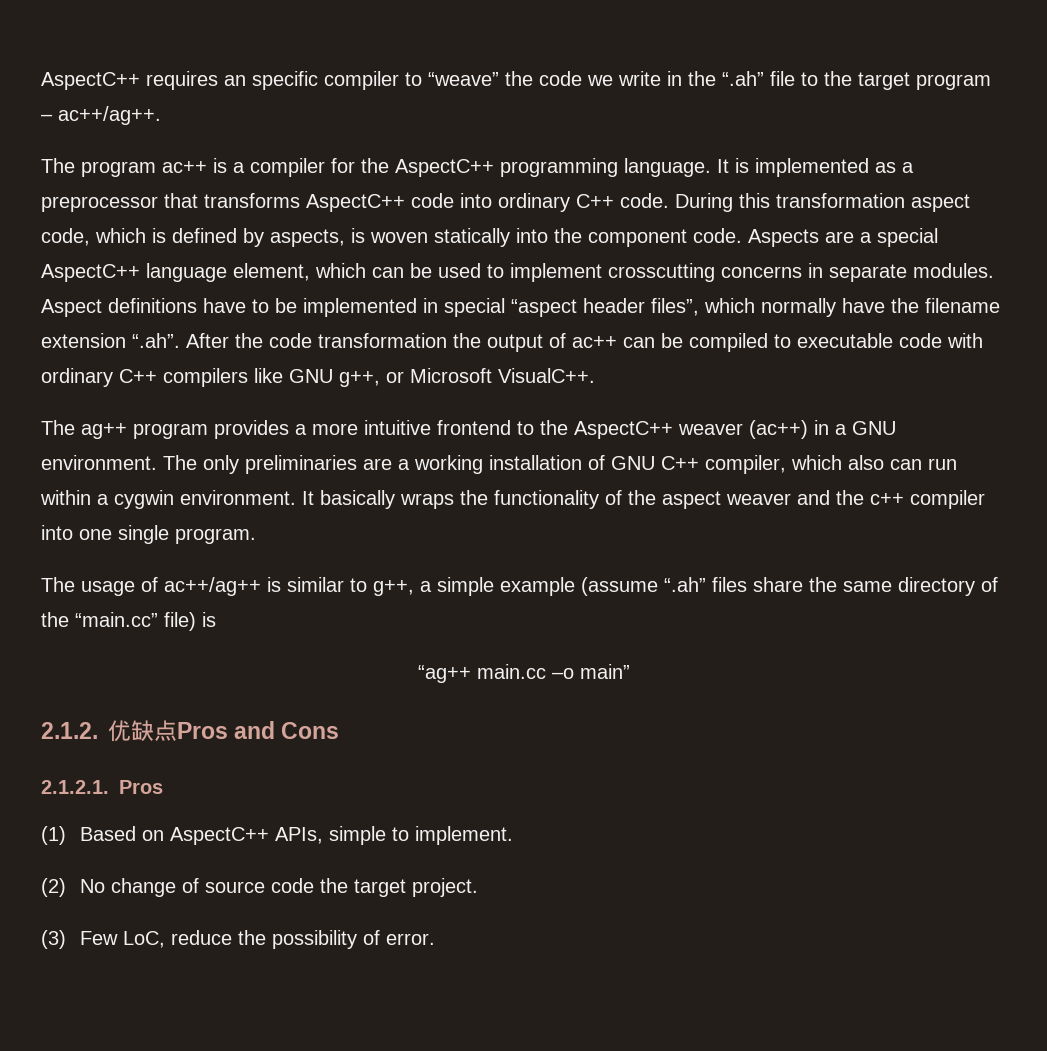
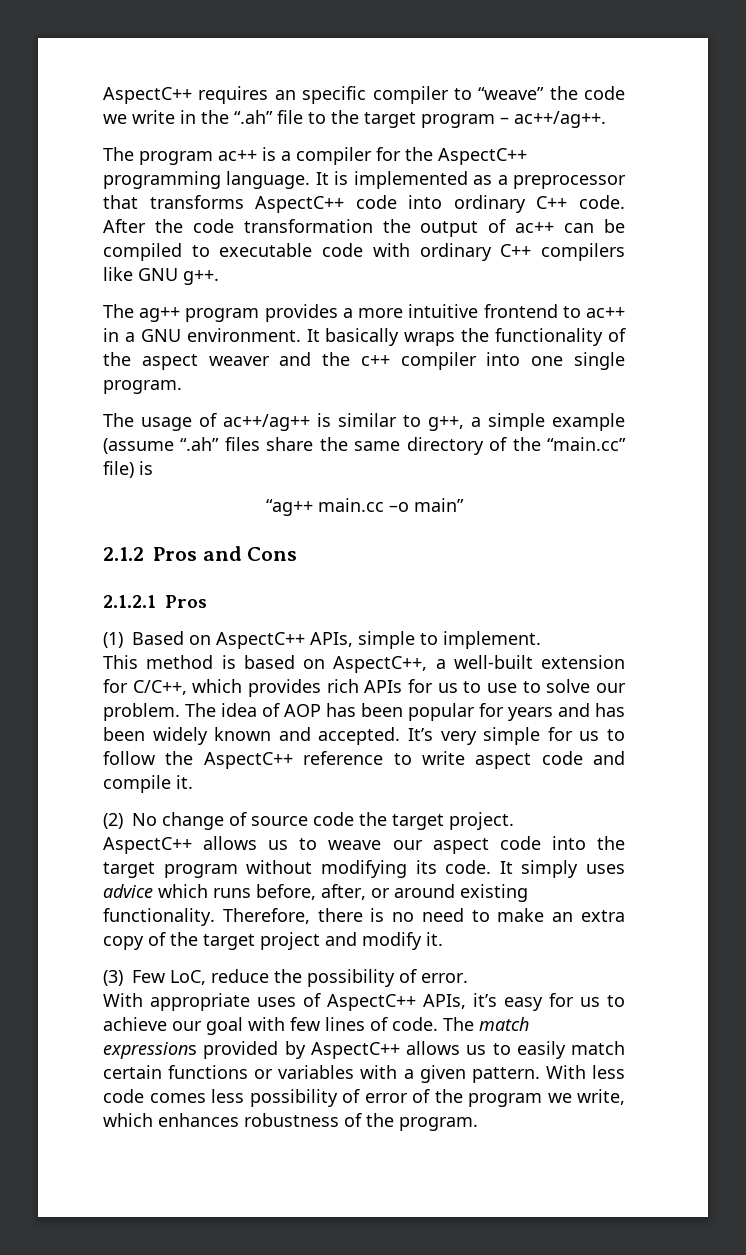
- During this transformation aspect code, which is defined by aspects, is woven statically into the component code. Aspects are a special AspectC++ language element, which can be used to implement crosscutting concerns in separate modules. Aspect definitions have to be implemented in special “aspect header files”, which normally have the filename extension “.ah”. After the code transformation the output of ac++ can be compiled to executable code with ordinary C++ compilers like GNU g++, or Microsoft VisualC++.
+ After the code transformation the output of ac++ can be compiled to executable code with ordinary C++ compilers like GNU g++.
- The ag++ program provides a more intuitive frontend to the AspectC++ weaver (ac++) in a GNU environment. The only preliminaries are a working installation of GNU C++ compiler, which also can run within a cygwin environment.
+ The ag++ program provides a more intuitive frontend to ac++ in a GNU environment.
- 2.1.2.优缺点Pros and Cons
+ 2.1.2 Pros and Cons
- 2.1.2.1. Pros
+ 2.1.2.1 Pros
+ This method is based on AspectC++, a well-built extension for C/C++, which provides rich APIs for us to use to solve our problem. The idea of AOP has been popular for years and has been widely known and accepted. It’s very simple for us to follow the AspectC++ reference to write aspect code and compile it.
+ AspectC++ allows us to weave our aspect code into the target program without modifying its code. It simply uses advice which runs before, after, or around existing functionality. Therefore, there is no need to make an extra copy of the target project and modify it.
+ With appropriate uses of AspectC++ APIs, it’s easy for us to achieve our goal with few lines of code. The match expressions provided by AspectC++ allows us to easily match certain functions or variables with a given pattern. With less code comes less possibility of error of the program we write, which enhances robustness of the program.

